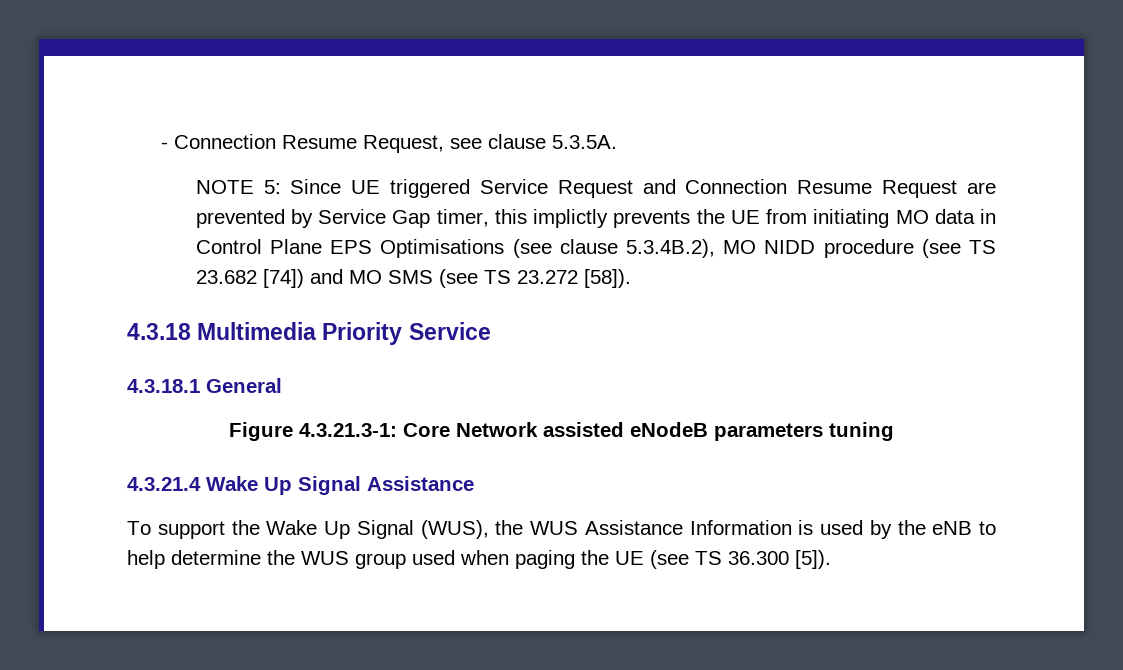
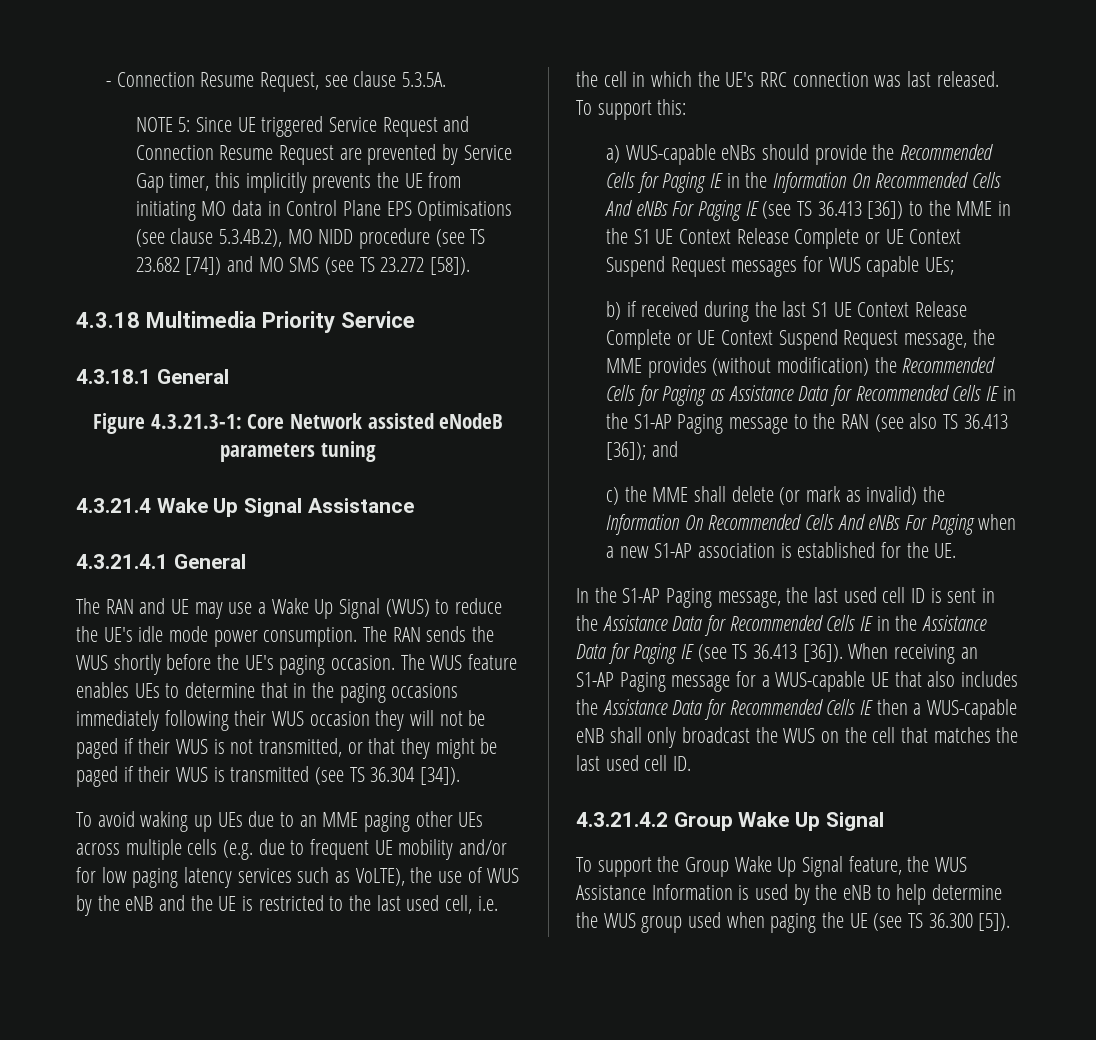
- NOTE 5: Since UE triggered Service Request and Connection Resume Request are prevented by Service Gap timer, this implictly prevents the UE from initiating MO data in Control Plane EPS Optimisations (see clause 5.3.4B.2), MO NIDD procedure (see TS 23.682 [74]) and MO SMS (see TS 23.272 [58]).
+ NOTE 5: Since UE triggered Service Request and Connection Resume Request are prevented by Service Gap timer, this implicitly prevents the UE from initiating MO data in Control Plane EPS Optimisations (see clause 5.3.4B.2), MO NIDD procedure (see TS 23.682 [74]) and MO SMS (see TS 23.272 [58]).
+ 4.3.21.4.1 General
+ The RAN and UE may use a Wake Up Signal (WUS) to reduce the UE's idle mode power consumption. The RAN sends the WUS shortly before the UE's paging occasion. The WUS feature enables UEs to determine that in the paging occasions immediately following their WUS occasion they will not be paged if their WUS is not transmitted, or that they might be paged if their WUS is transmitted (see TS 36.304 [34]).
+ To avoid waking up UEs due to an MME paging other UEs across multiple cells (e.g. due to frequent UE mobility and/or for low paging latency services such as VoLTE), the use of WUS by the eNB and the UE is restricted to the last used cell, i.e. the cell in which the UE's RRC connection was last released. To support this:
+ a) WUS-capable eNBs should provide the Recommended Cells for Paging IE in the Information On Recommended Cells And eNBs For Paging IE (see TS 36.413 [36]) to the MME in the S1 UE Context Release Complete or UE Context Suspend Request messages for WUS capable UEs;
+ b) if received during the last S1 UE Context Release Complete or UE Context Suspend Request message, the MME provides (without modification) the Recommended Cells for Paging as Assistance Data for Recommended Cells IE in the S1-AP Paging message to the RAN (see also TS 36.413 [36]); and
+ c) the MME shall delete (or mark as invalid) the Information On Recommended Cells And eNBs For Paging when a new S1-AP association is established for the UE.
+ In the S1-AP Paging message, the last used cell ID is sent in the Assistance Data for Recommended Cells IE in the Assistance Data for Paging IE (see TS 36.413 [36]). When receiving an S1-AP Paging message for a WUS-capable UE that also includes the Assistance Data for Recommended Cells IE then a WUS-capable eNB shall only broadcast the WUS on the cell that matches the last used cell ID.
+ 4.3.21.4.2 Group Wake Up Signal
- To support the Wake Up Signal (WUS), the WUS Assistance Information is used by the eNB to help determine the WUS group used when paging the UE (see TS 36.300 [5]).
+ To support the Group Wake Up Signal feature, the WUS Assistance Information is used by the eNB to help determine the WUS group used when paging the UE (see TS 36.300 [5]).

